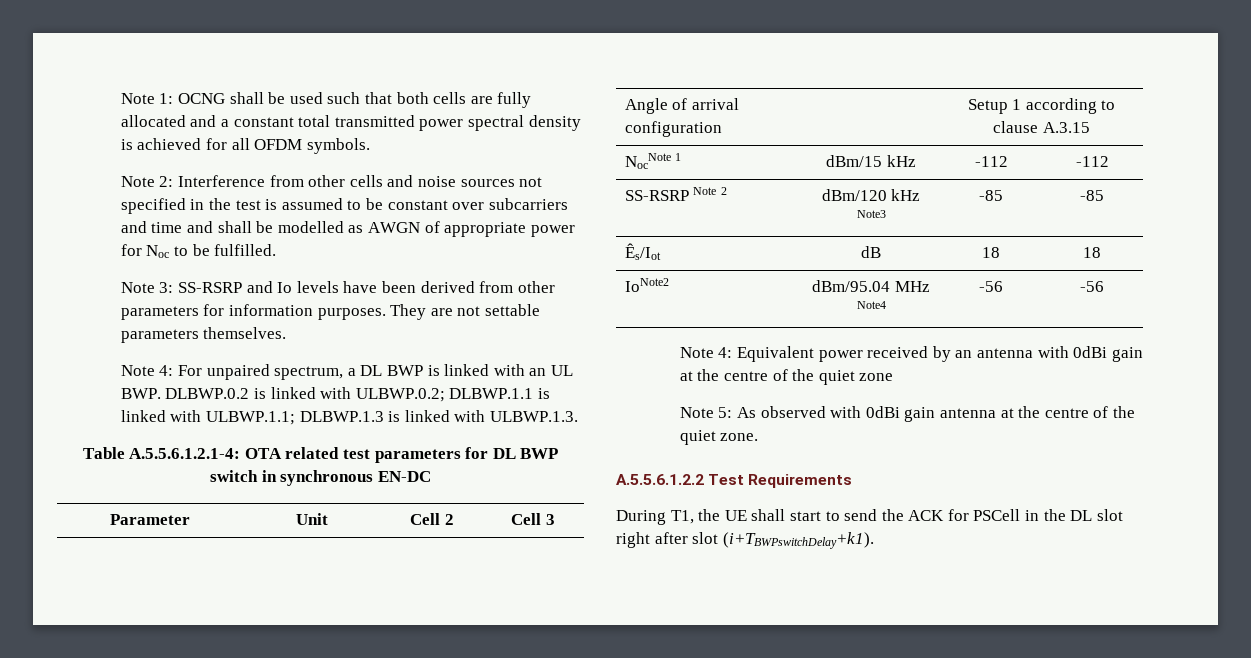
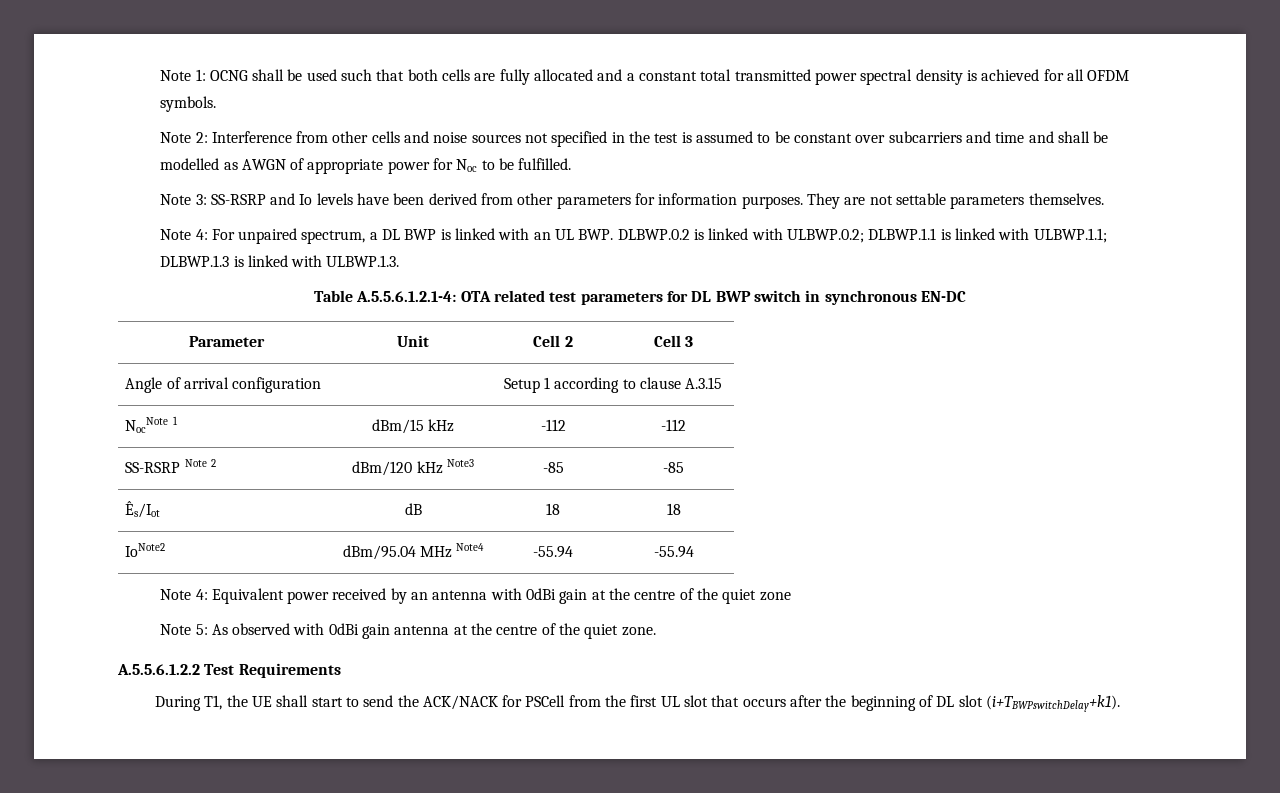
- IoNote2 | dBm/95.04 MHz Note4 | -56 | -56
+ IoNote2 | dBm/95.04 MHz Note4 | -55.94 | -55.94
- During T1, the UE shall start to send the ACK for PSCell in the DL slot right after slot (i+TBWPswitchDelay+k1).
+ During T1, the UE shall start to send the ACK/NACK for PSCell from the first UL slot that occurs after the beginning of DL slot (i+TBWPswitchDelay+k1).

